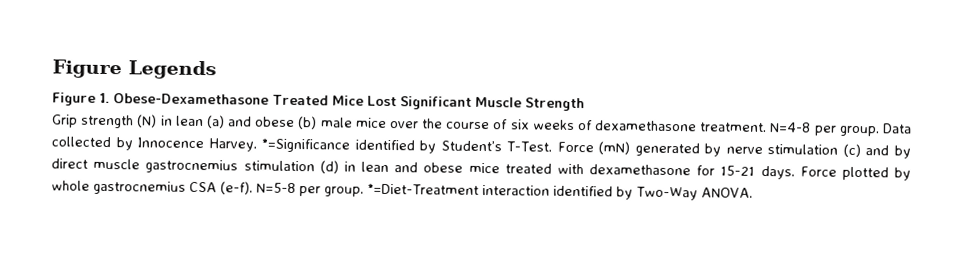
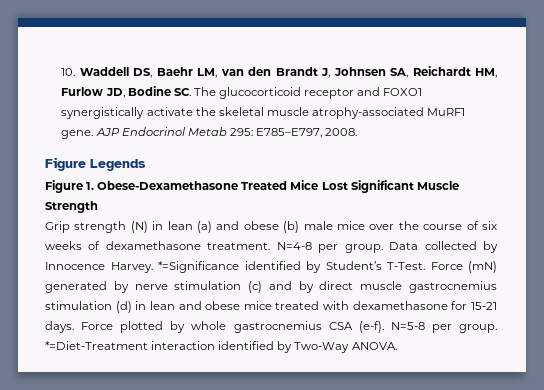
+ 10. Waddell DS, Baehr LM, van den Brandt J, Johnsen SA, Reichardt HM, Furlow JD, Bodine SC. The glucocorticoid receptor and FOXO1 synergistically activate the skeletal muscle atrophy-associated MuRF1 gene. AJP Endocrinol Metab 295: E785–E797, 2008.

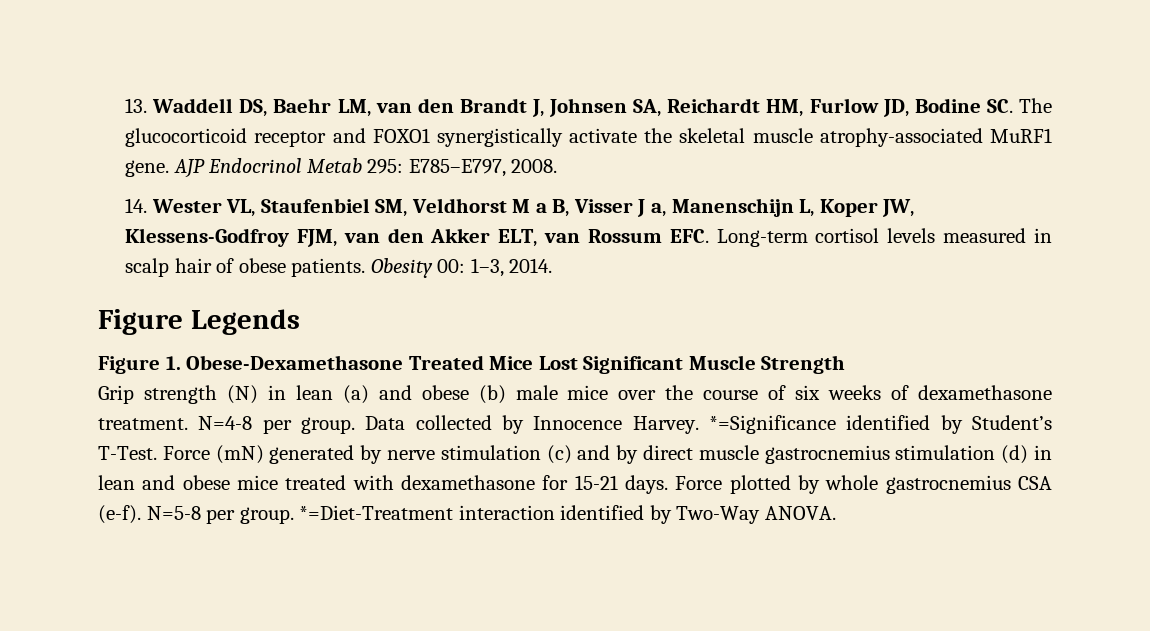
- 10. Waddell DS, Baehr LM, van den Brandt J, Johnsen SA, Reichardt HM, Furlow JD, Bodine SC. The glucocorticoid receptor and FOXO1 synergistically activate the skeletal muscle atrophy-associated MuRF1 gene.
+ 13. Waddell DS, Baehr LM, van den Brandt J, Johnsen SA, Reichardt HM, Furlow JD, Bodine SC. The glucocorticoid receptor and FOXO1 synergistically activate the skeletal muscle atrophy-associated MuRF1 gene.
+ 14. Wester VL, Staufenbiel SM, Veldhorst M a B, Visser J a, Manenschijn L, Koper JW, Klessens-Godfroy FJM, van den Akker ELT, van Rossum EFC. Long-term cortisol levels measured in scalp hair of obese patients. Obesity 00: 1–3, 2014.

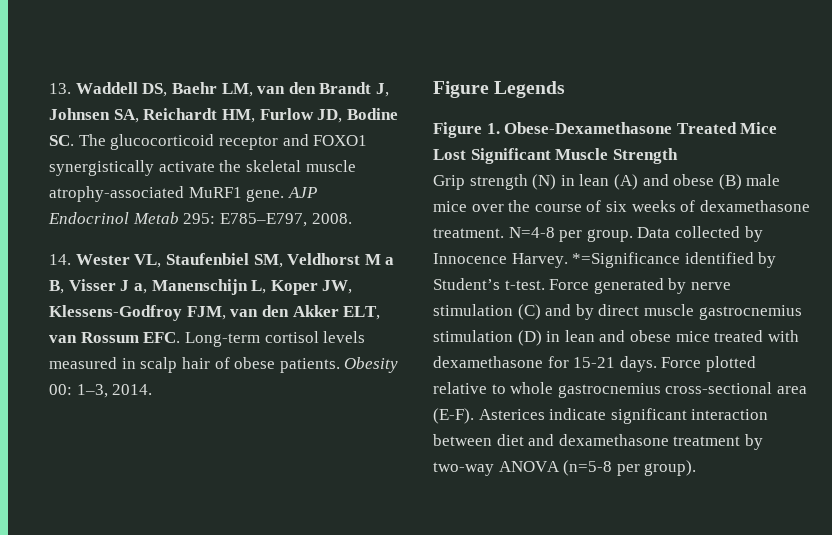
- Grip strength (N) in lean (a) and obese (b) male mice over the course of six weeks of dexamethasone treatment.
+ Grip strength (N) in lean (A) and obese (B) male mice over the course of six weeks of dexamethasone treatment.
- *=Significance identified by Student’s T-Test. Force (mN) generated by nerve stimulation (c) and by direct muscle gastrocnemius stimulation (d) in lean and obese mice treated with dexamethasone for 15-21 days.
+ *=Significance identified by Student’s t-test. Force generated by nerve stimulation (C) and by direct muscle gastrocnemius stimulation (D) in lean and obese mice treated with dexamethasone for 15-21 days.
- Force plotted by whole gastrocnemius CSA (e-f). N=5-8 per group. *=Diet-Treatment interaction identified by Two-Way ANOVA.
+ Force plotted relative to whole gastrocnemius cross-sectional area (E-F). Asterices indicate significant interaction between diet and dexamethasone treatment by two-way ANOVA (n=5-8 per group).

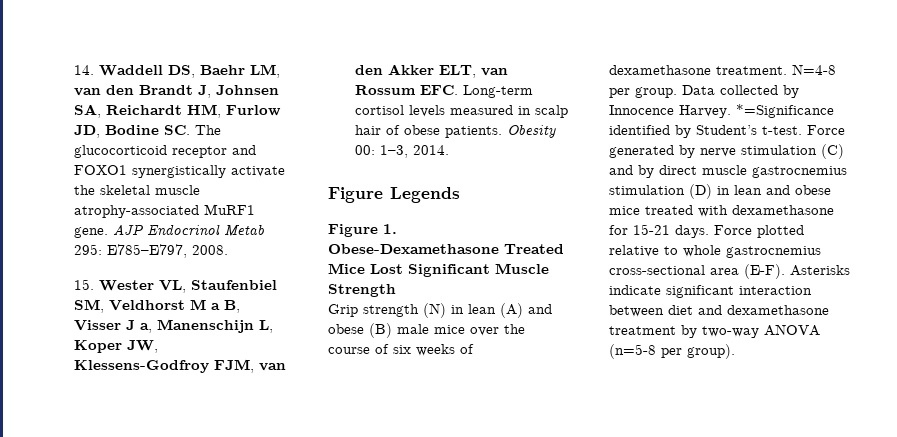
- 13. Waddell DS, Baehr LM, van den Brandt J, Johnsen SA, Reichardt HM, Furlow JD, Bodine SC. The glucocorticoid receptor and FOXO1 synergistically activate the skeletal muscle atrophy-associated MuRF1 gene.
+ 14. Waddell DS, Baehr LM, van den Brandt J, Johnsen SA, Reichardt HM, Furlow JD, Bodine SC. The glucocorticoid receptor and FOXO1 synergistically activate the skeletal muscle atrophy-associated MuRF1 gene.
- 14. Wester VL, Staufenbiel SM, Veldhorst M a B, Visser J a, Manenschijn L, Koper JW, Klessens-Godfroy FJM, van den Akker ELT, van Rossum EFC. Long-term cortisol levels measured in scalp hair of obese patients.
+ 15. Wester VL, Staufenbiel SM, Veldhorst M a B, Visser J a, Manenschijn L, Koper JW, Klessens-Godfroy FJM, van den Akker ELT, van Rossum EFC. Long-term cortisol levels measured in scalp hair of obese patients.
- Asterices indicate significant interaction between diet and dexamethasone treatment by two-way ANOVA (n=5-8 per group).
+ Asterisks indicate significant interaction between diet and dexamethasone treatment by two-way ANOVA (n=5-8 per group).

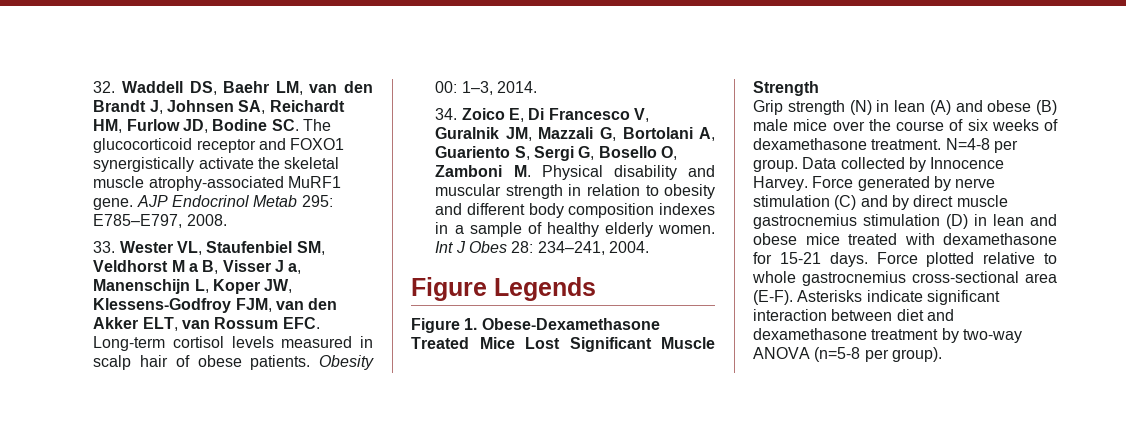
- 14. Waddell DS, Baehr LM, van den Brandt J, Johnsen SA, Reichardt HM, Furlow JD, Bodine SC. The glucocorticoid receptor and FOXO1 synergistically activate the skeletal muscle atrophy-associated MuRF1 gene.
+ 32. Waddell DS, Baehr LM, van den Brandt J, Johnsen SA, Reichardt HM, Furlow JD, Bodine SC. The glucocorticoid receptor and FOXO1 synergistically activate the skeletal muscle atrophy-associated MuRF1 gene.
- 15. Wester VL, Staufenbiel SM, Veldhorst M a B, Visser J a, Manenschijn L, Koper JW, Klessens-Godfroy FJM, van den Akker ELT, van Rossum EFC. Long-term cortisol levels measured in scalp hair of obese patients.
+ 33. Wester VL, Staufenbiel SM, Veldhorst M a B, Visser J a, Manenschijn L, Koper JW, Klessens-Godfroy FJM, van den Akker ELT, van Rossum EFC. Long-term cortisol levels measured in scalp hair of obese patients.
+ 34. Zoico E, Di Francesco V, Guralnik JM, Mazzali G, Bortolani A, Guariento S, Sergi G, Bosello O, Zamboni M. Physical disability and muscular strength in relation to obesity and different body composition indexes in a sample of healthy elderly women. Int J Obes 28: 234–241, 2004.
- *=Significance identified by Student’s t-test.

